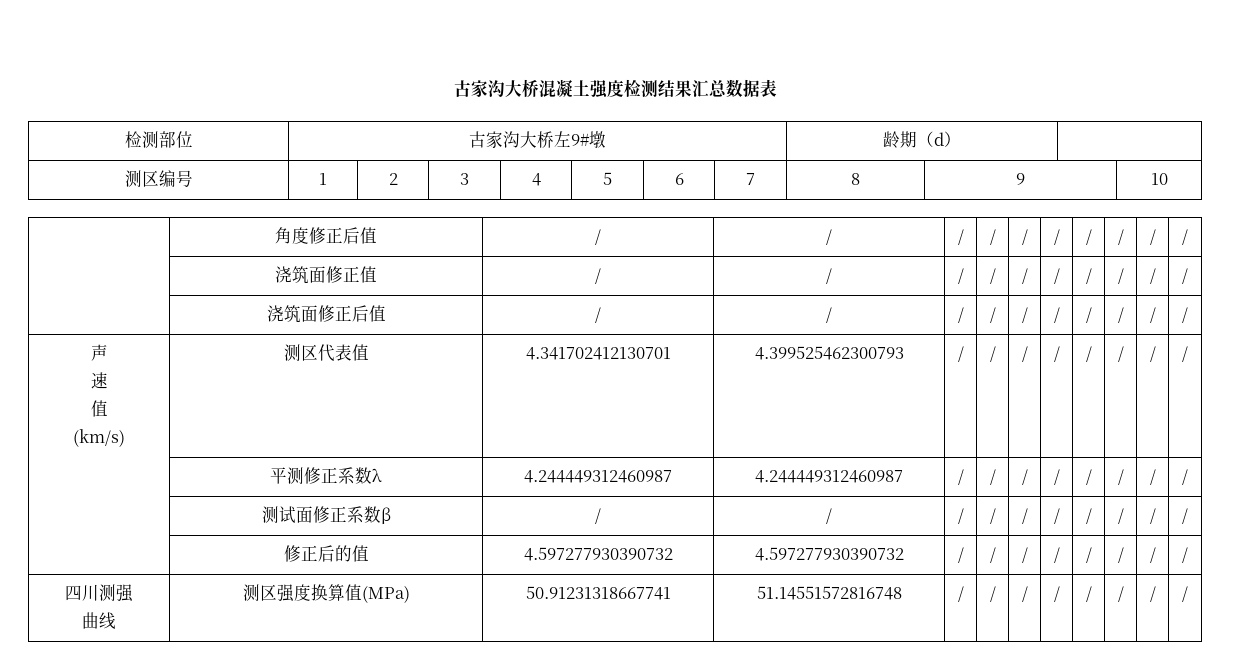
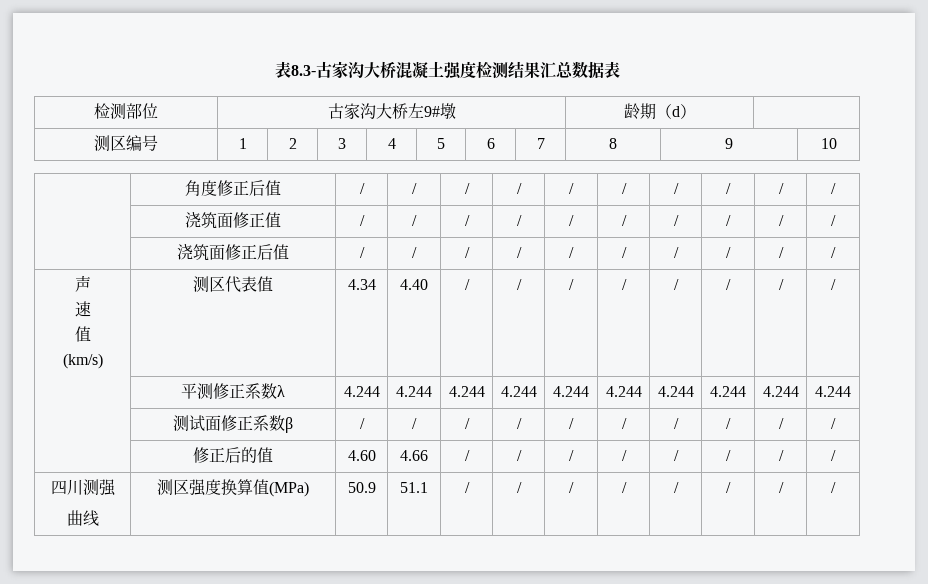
- 古家沟大桥混凝土强度检测结果汇总数据表
+ 表8.3-古家沟大桥混凝土强度检测结果汇总数据表
  声
  速
  值
- (km/s) | 测区代表值 | 4.341702412130701 | 4.399525462300793 | / | / | / | / | / | / | / | /
+ (km/s) | 测区代表值 | 4.34 | 4.40 | / | / | / | / | / | / | / | /
- | 平测修正系数λ | 4.244449312460987 | 4.244449312460987 | / | / | / | / | / | / | / | /
+ | 平测修正系数λ | 4.244 | 4.244 | 4.244 | 4.244 | 4.244 | 4.244 | 4.244 | 4.244 | 4.244 | 4.244
- | 修正后的值 | 4.597277930390732 | 4.597277930390732 | / | / | / | / | / | / | / | /
+ | 修正后的值 | 4.60 | 4.66 | / | / | / | / | / | / | / | /
  四川测强
- 曲线 | 测区强度换算值(MPa) | 50.91231318667741 | 51.14551572816748 | / | / | / | / | / | / | / | /
+ 曲线 | 测区强度换算值(MPa) | 50.9 | 51.1 | / | / | / | / | / | / | / | /

